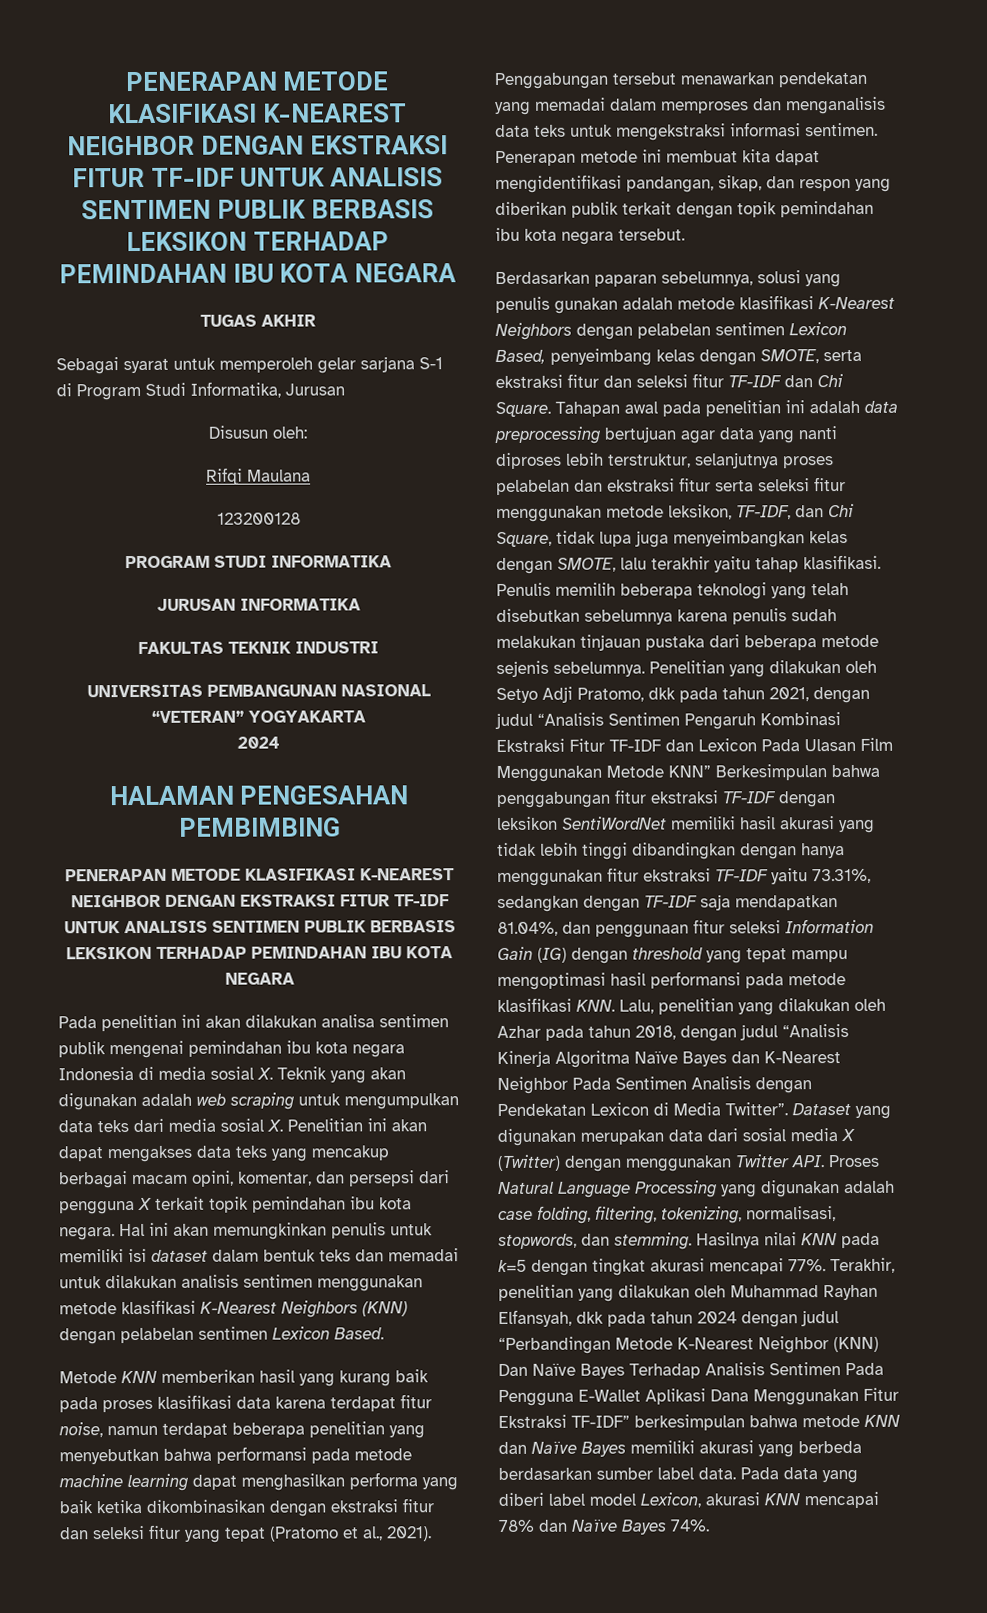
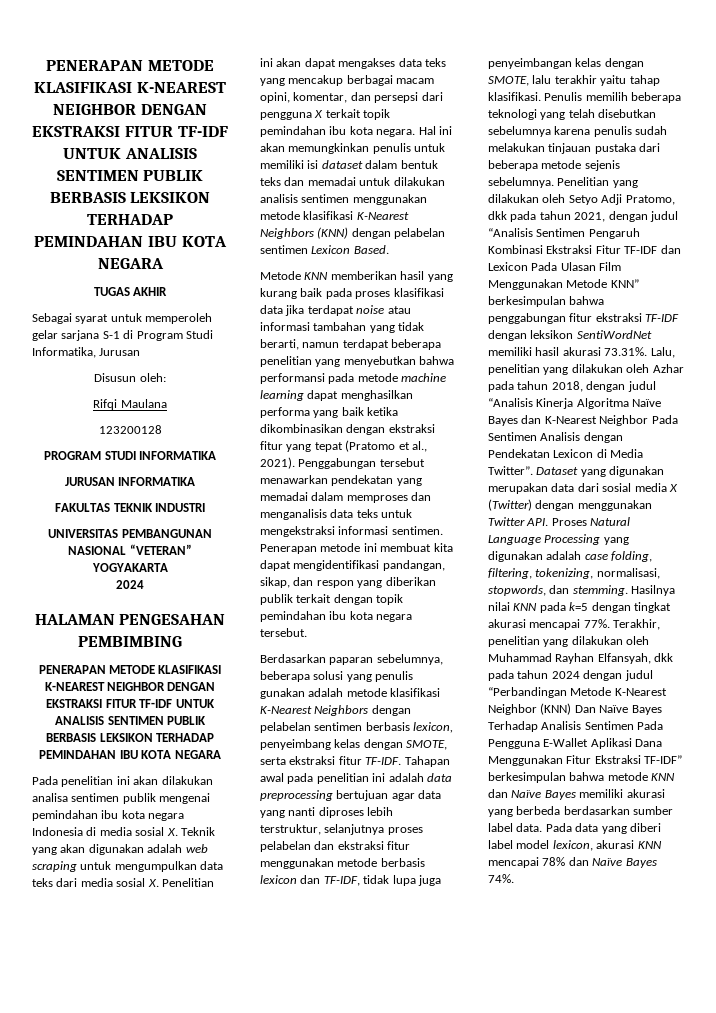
- Metode KNN memberikan hasil yang kurang baik pada proses klasifikasi data karena terdapat fitur noise, namun terdapat beberapa penelitian yang menyebutkan bahwa performansi pada metode machine learning dapat menghasilkan performa yang baik ketika dikombinasikan dengan ekstraksi fitur dan seleksi fitur yang tepat (Pratomo et al., 2021).
+ Metode KNN memberikan hasil yang kurang baik pada proses klasifikasi data jika terdapat noise atau informasi tambahan yang tidak berarti, namun terdapat beberapa penelitian yang menyebutkan bahwa performansi pada metode machine learning dapat menghasilkan performa yang baik ketika dikombinasikan dengan ekstraksi fitur yang tepat (Pratomo et al., 2021).
- Berdasarkan paparan sebelumnya, solusi yang penulis gunakan adalah metode klasifikasi K-Nearest Neighbors dengan pelabelan sentimen Lexicon Based, penyeimbang kelas dengan SMOTE, serta ekstraksi fitur dan seleksi fitur TF-IDF dan Chi Square.
+ Berdasarkan paparan sebelumnya, beberapa solusi yang penulis gunakan adalah metode klasifikasi K-Nearest Neighbors dengan pelabelan sentimen berbasis lexicon, penyeimbang kelas dengan SMOTE, serta ekstraksi fitur TF-IDF.
- Tahapan awal pada penelitian ini adalah data preprocessing bertujuan agar data yang nanti diproses lebih terstruktur, selanjutnya proses pelabelan dan ekstraksi fitur serta seleksi fitur menggunakan metode leksikon, TF-IDF, dan Chi Square, tidak lupa juga menyeimbangkan kelas dengan SMOTE, lalu terakhir yaitu tahap klasifikasi.
+ Tahapan awal pada penelitian ini adalah data preprocessing bertujuan agar data yang nanti diproses lebih terstruktur, selanjutnya proses pelabelan dan ekstraksi fitur menggunakan metode berbasis lexicon dan TF-IDF, tidak lupa juga penyeimbangan kelas dengan SMOTE, lalu terakhir yaitu tahap klasifikasi.
- Penelitian yang dilakukan oleh Setyo Adji Pratomo, dkk pada tahun 2021, dengan judul “Analisis Sentimen Pengaruh Kombinasi Ekstraksi Fitur TF-IDF dan Lexicon Pada Ulasan Film Menggunakan Metode KNN” Berkesimpulan bahwa penggabungan fitur ekstraksi TF-IDF dengan leksikon SentiWordNet memiliki hasil akurasi yang tidak lebih tinggi dibandingkan dengan hanya menggunakan fitur ekstraksi TF-IDF yaitu 73.31%, sedangkan dengan TF-IDF saja mendapatkan 81.04%, dan penggunaan fitur seleksi Information Gain (IG) dengan threshold yang tepat mampu mengoptimasi hasil performansi pada metode klasifikasi KNN. Lalu, penelitian yang dilakukan oleh Azhar pada tahun 2018, dengan judul “Analisis Kinerja Algoritma Naïve Bayes dan K-Nearest Neighbor Pada Sentimen Analisis dengan Pendekatan Lexicon di Media Twitter”.
+ Penelitian yang dilakukan oleh Setyo Adji Pratomo, dkk pada tahun 2021, dengan judul “Analisis Sentimen Pengaruh Kombinasi Ekstraksi Fitur TF-IDF dan Lexicon Pada Ulasan Film Menggunakan Metode KNN” berkesimpulan bahwa penggabungan fitur ekstraksi TF-IDF dengan leksikon SentiWordNet memiliki hasil akurasi 73.31%. Lalu, penelitian yang dilakukan oleh Azhar pada tahun 2018, dengan judul “Analisis Kinerja Algoritma Naïve Bayes dan K-Nearest Neighbor Pada Sentimen Analisis dengan Pendekatan Lexicon di Media Twitter”.
- Pada data yang diberi label model Lexicon, akurasi KNN mencapai 78% dan Naïve Bayes 74%.
+ Pada data yang diberi label model lexicon, akurasi KNN mencapai 78% dan Naïve Bayes 74%.

